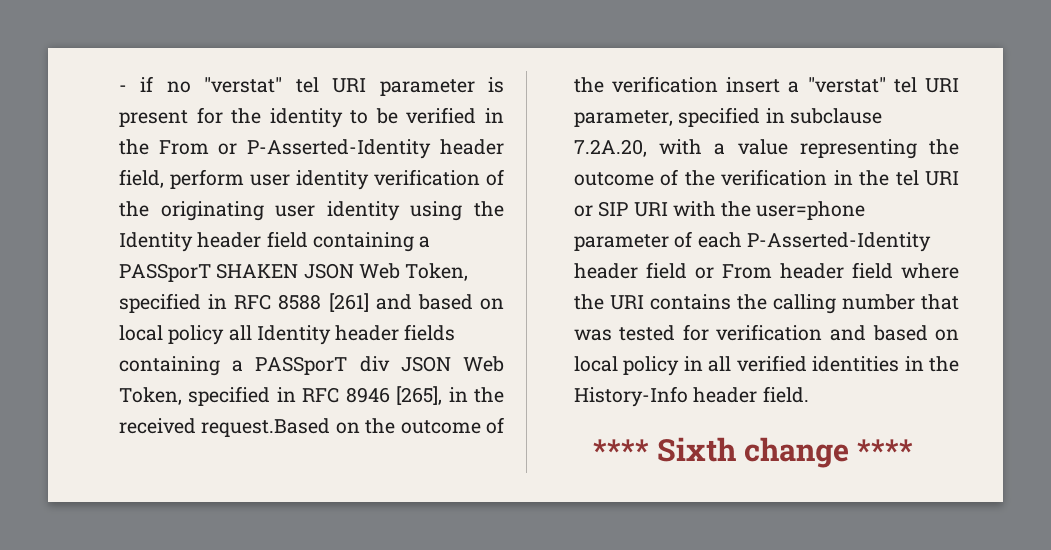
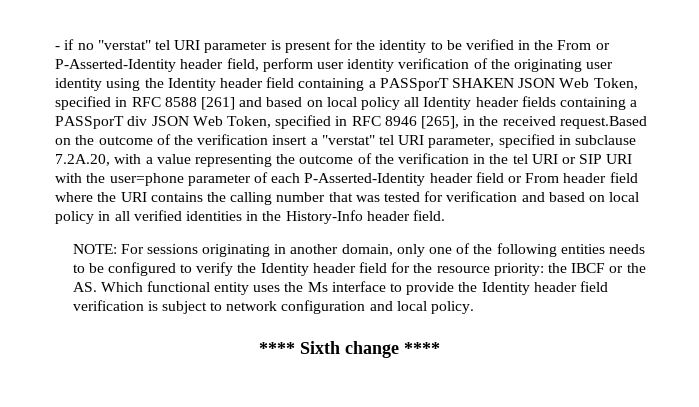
+ NOTE: For sessions originating in another domain, only one of the following entities needs to be configured to verify the Identity header field for the resource priority: the IBCF or the AS. Which functional entity uses the Ms interface to provide the Identity header field verification is subject to network configuration and local policy.

